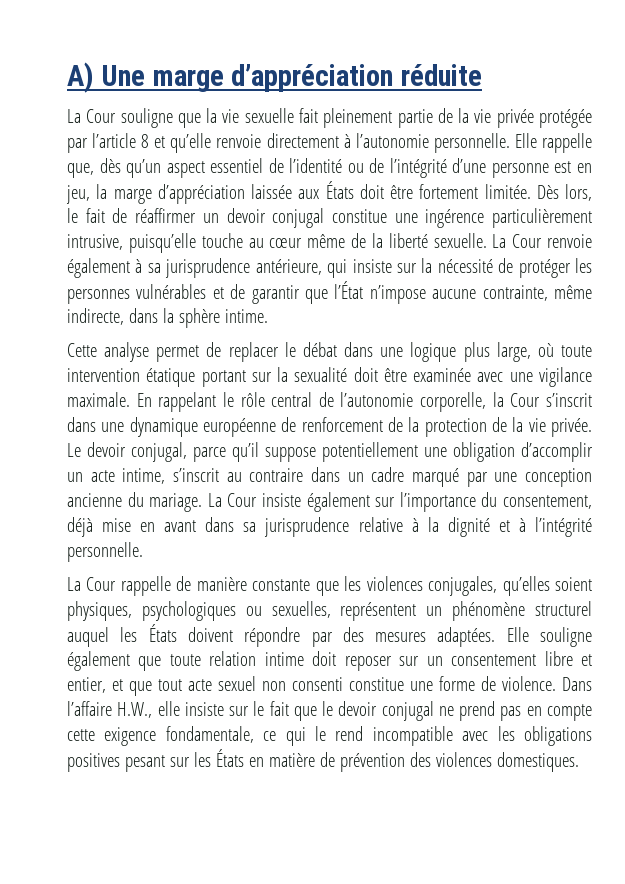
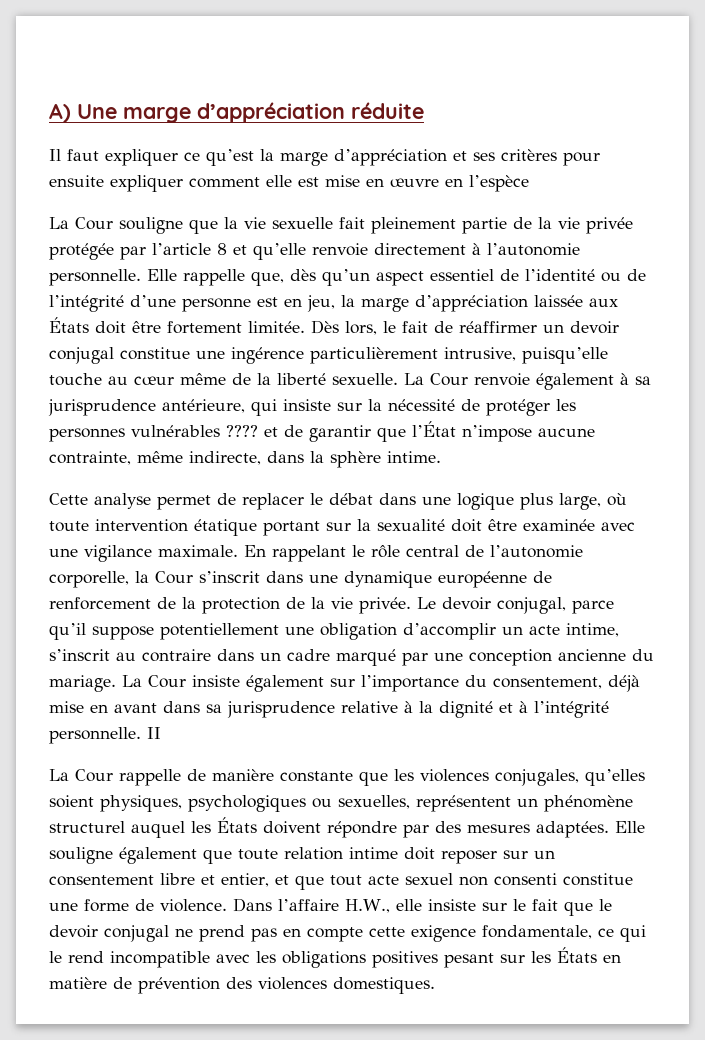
+ Il faut expliquer ce qu’est la marge d’appréciation et ses critères pour ensuite expliquer comment elle est mise en œuvre en l’espèce
- La Cour renvoie également à sa jurisprudence antérieure, qui insiste sur la nécessité de protéger les personnes vulnérables et de garantir que l’État n’impose aucune contrainte, même indirecte, dans la sphère intime.
+ La Cour renvoie également à sa jurisprudence antérieure, qui insiste sur la nécessité de protéger les personnes vulnérables ???? et de garantir que l’État n’impose aucune contrainte, même indirecte, dans la sphère intime.
- La Cour insiste également sur l’importance du consentement, déjà mise en avant dans sa jurisprudence relative à la dignité et à l’intégrité personnelle.
+ La Cour insiste également sur l’importance du consentement, déjà mise en avant dans sa jurisprudence relative à la dignité et à l’intégrité personnelle. II

